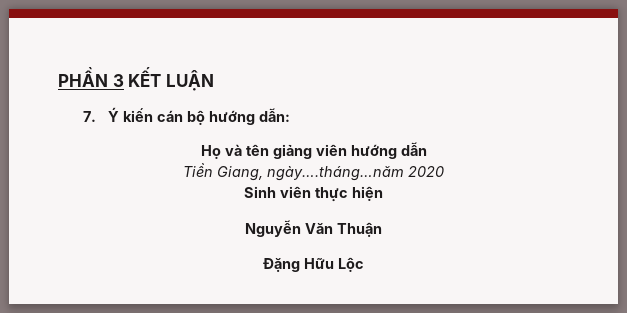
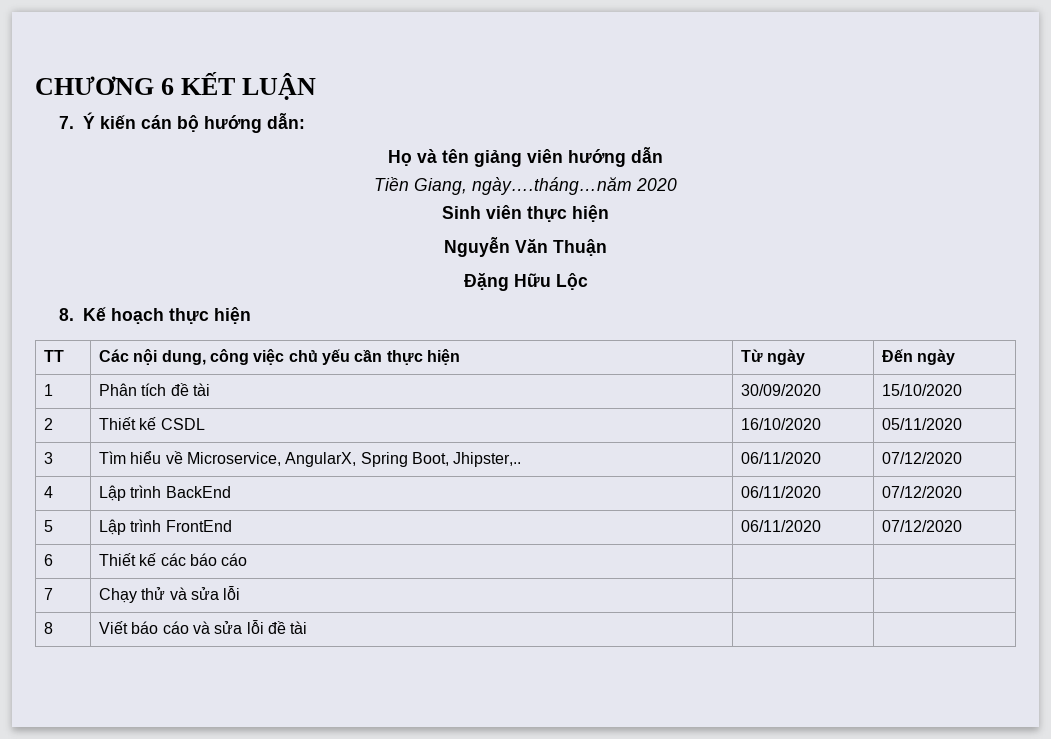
- PHẦN 3 KẾT LUẬN
+ CHƯƠNG 6 KẾT LUẬN
+ 8. Kế hoạch thực hiện
+ TT | Các nội dung, công việc chủ yếu cần thực hiện | Từ ngày | Đến ngày
+ 1 | Phân tích đề tài | 30/09/2020 | 15/10/2020
+ 2 | Thiết kế CSDL | 16/10/2020 | 05/11/2020
+ 3 | Tìm hiểu về Microservice, AngularX, Spring Boot, Jhipster,.. | 06/11/2020 | 07/12/2020
+ 4 | Lập trình BackEnd | 06/11/2020 | 07/12/2020
+ 5 | Lập trình FrontEnd | 06/11/2020 | 07/12/2020
+ 6 | Thiết kế các báo cáo | |
+ 7 | Chạy thử và sửa lỗi | |
+ 8 | Viết báo cáo và sửa lỗi đề tài | |

